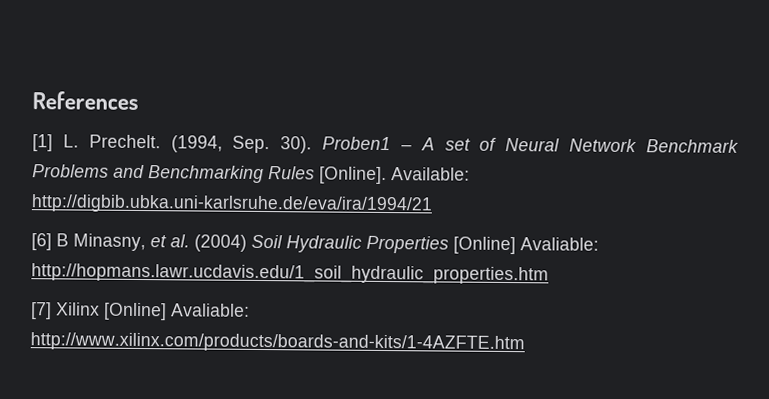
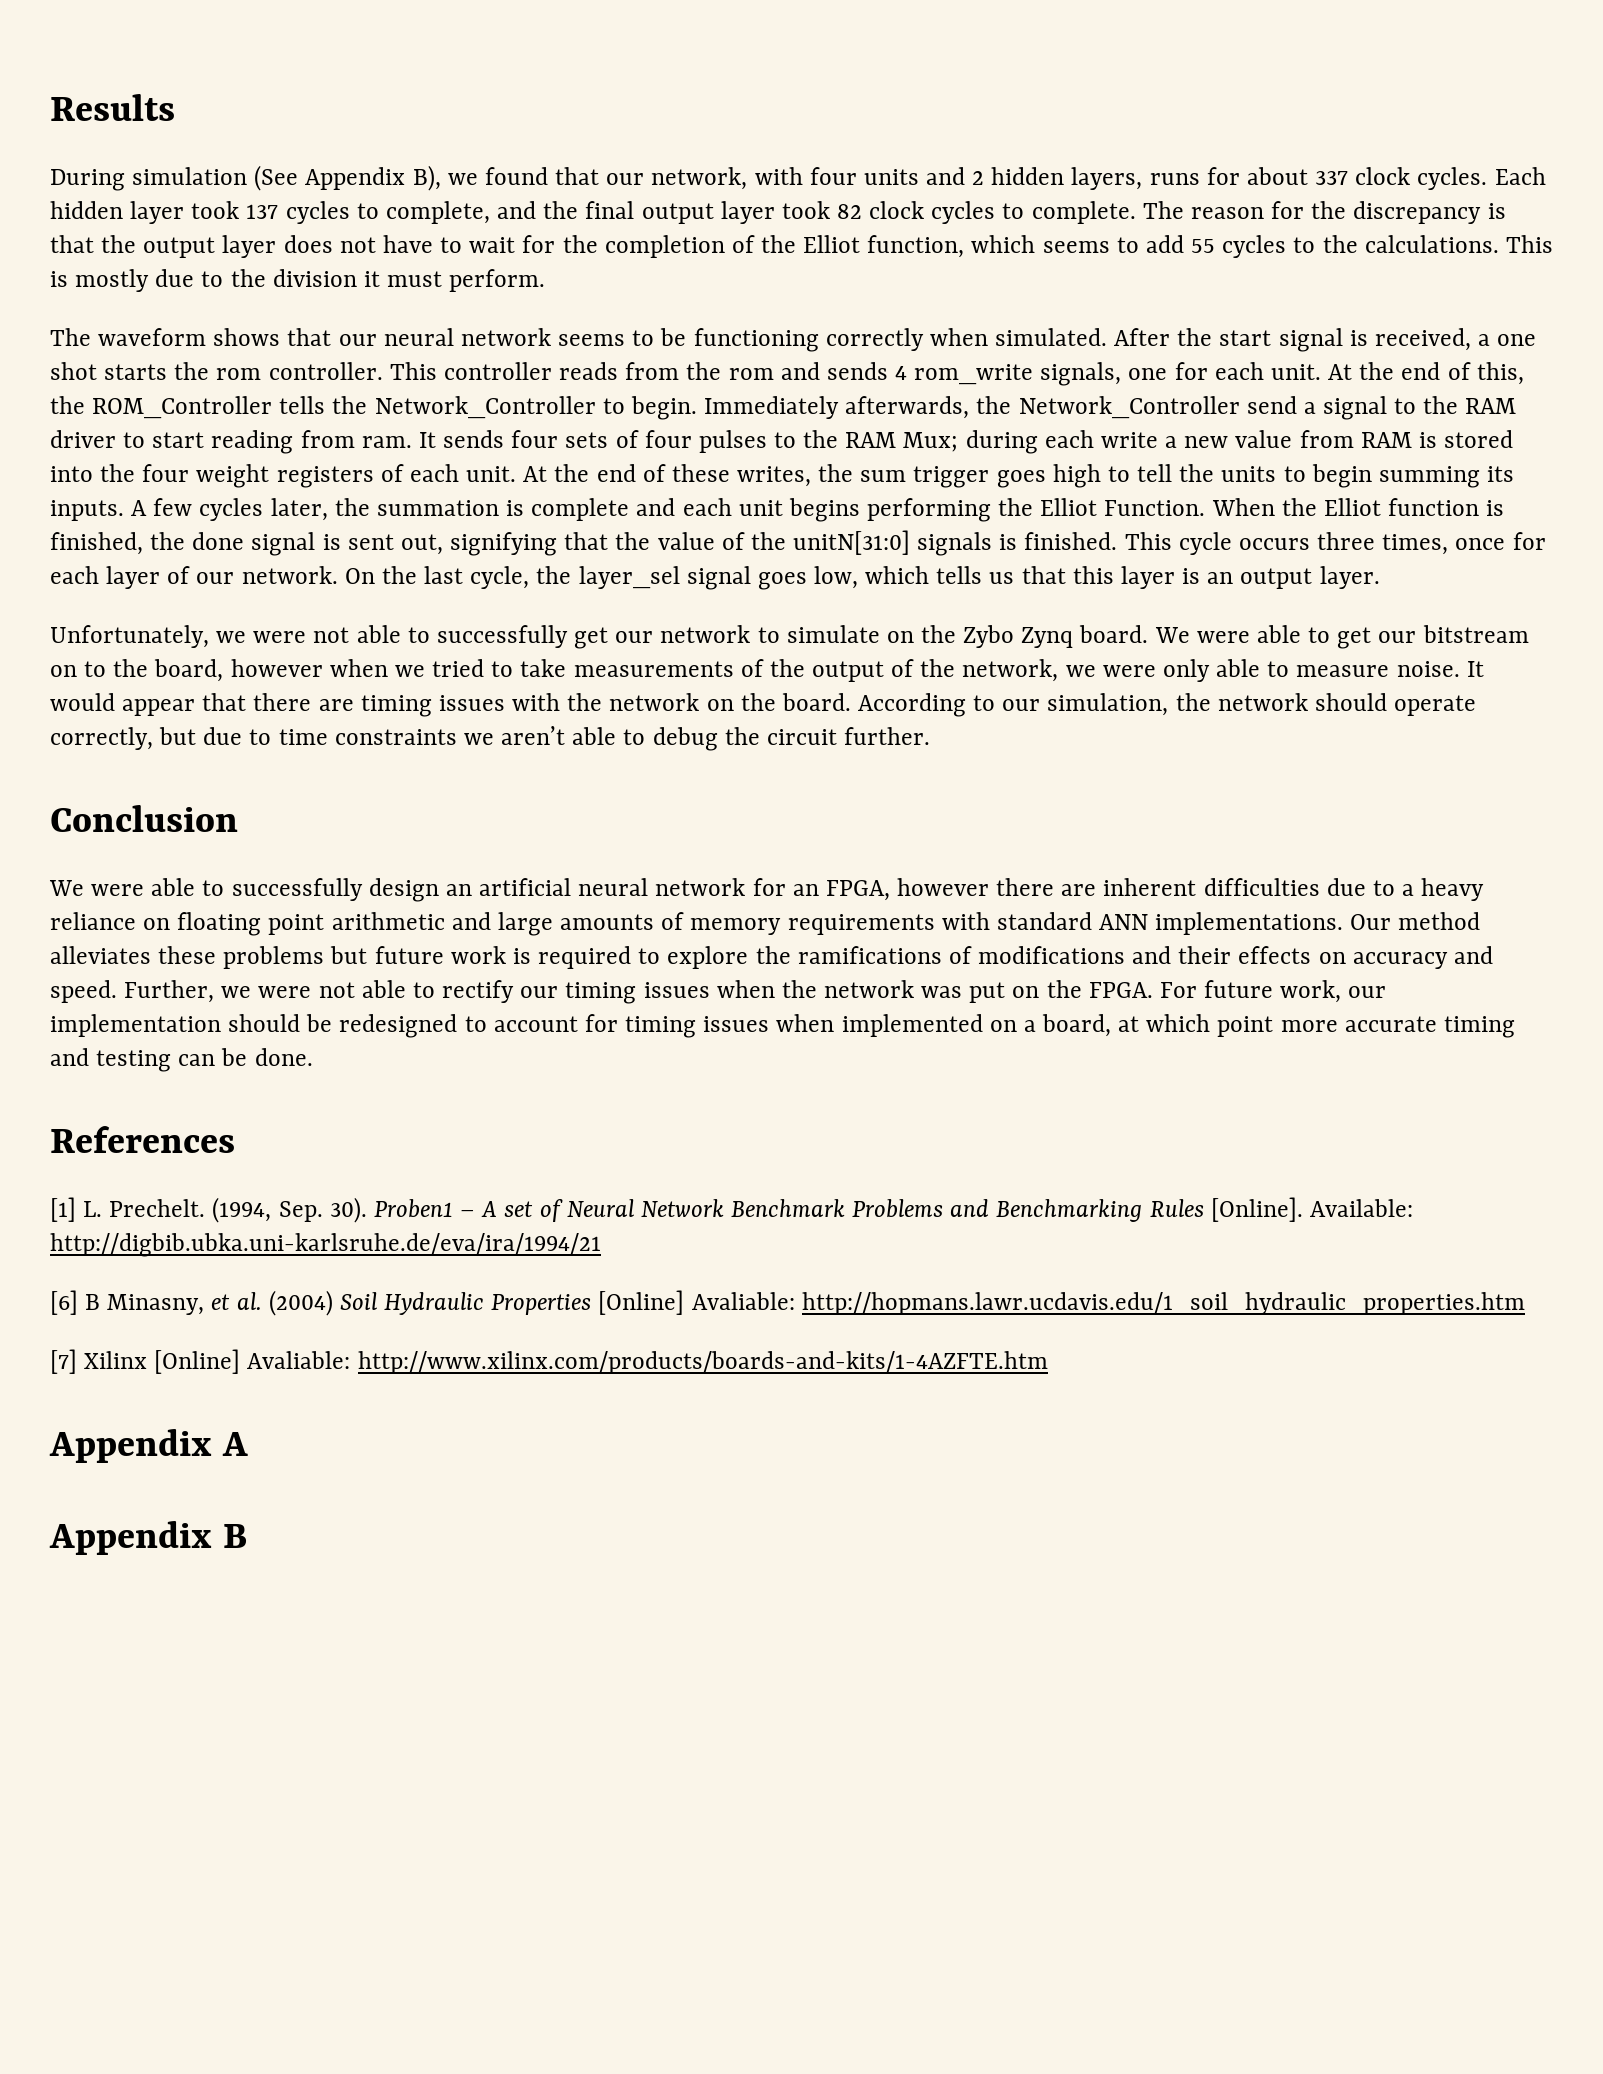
+ Results
+ During simulation (See Appendix B), we found that our network, with four units and 2 hidden layers, runs for about 337 clock cycles. Each hidden layer took 137 cycles to complete, and the final output layer took 82 clock cycles to complete. The reason for the discrepancy is that the output layer does not have to wait for the completion of the Elliot function, which seems to add 55 cycles to the calculations. This is mostly due to the division it must perform.
+ The waveform shows that our neural network seems to be functioning correctly when simulated. After the start signal is received, a one shot starts the rom controller. This controller reads from the rom and sends 4 rom_write signals, one for each unit. At the end of this, the ROM_Controller tells the Network_Controller to begin. Immediately afterwards, the Network_Controller send a signal to the RAM driver to start reading from ram. It sends four sets of four pulses to the RAM Mux; during each write a new value from RAM is stored into the four weight registers of each unit. At the end of these writes, the sum trigger goes high to tell the units to begin summing its inputs. A few cycles later, the summation is complete and each unit begins performing the Elliot Function. When the Elliot function is finished, the done signal is sent out, signifying that the value of the unitN[31:0] signals is finished. This cycle occurs three times, once for each layer of our network. On the last cycle, the layer_sel signal goes low, which tells us that this layer is an output layer.
+ Unfortunately, we were not able to successfully get our network to simulate on the Zybo Zynq board. We were able to get our bitstream on to the board, however when we tried to take measurements of the output of the network, we were only able to measure noise. It would appear that there are timing issues with the network on the board. According to our simulation, the network should operate correctly, but due to time constraints we aren’t able to debug the circuit further.
+ Conclusion
+ We were able to successfully design an artificial neural network for an FPGA, however there are inherent difficulties due to a heavy reliance on floating point arithmetic and large amounts of memory requirements with standard ANN implementations. Our method alleviates these problems but future work is required to explore the ramifications of modifications and their effects on accuracy and speed. Further, we were not able to rectify our timing issues when the network was put on the FPGA. For future work, our implementation should be redesigned to account for timing issues when implemented on a board, at which point more accurate timing and testing can be done.
+ Appendix A
+ Appendix B

